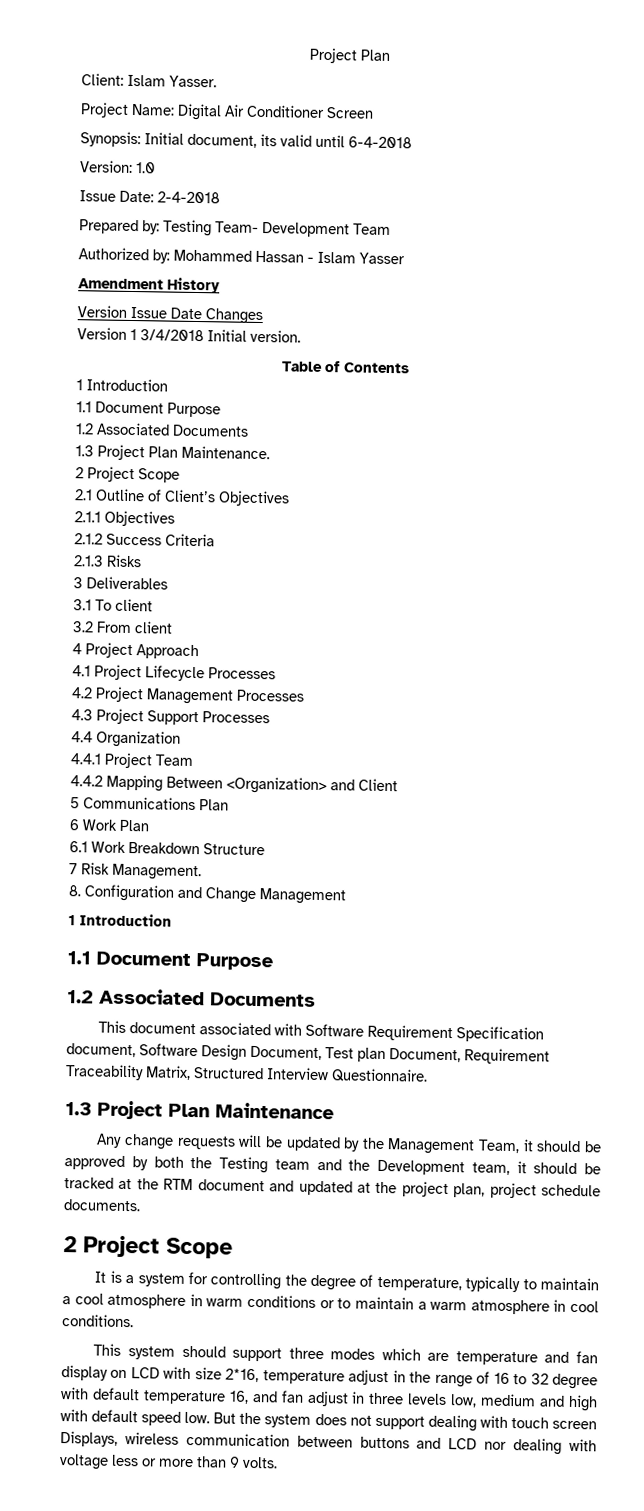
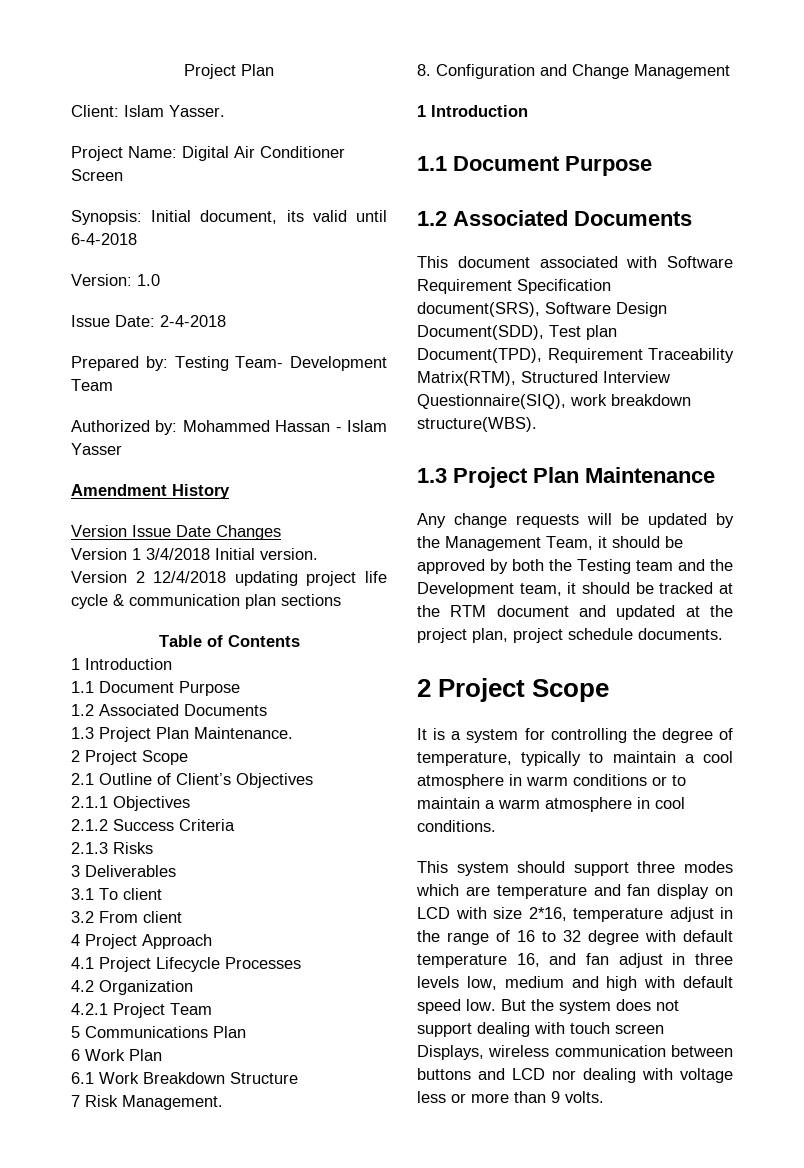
+ Version 2 12/4/2018 updating project life cycle & communication plan sections
- 4.2 Project Management Processes
- 4.3 Project Support Processes
- 4.4 Organization
+ 4.2 Organization
- 4.4.1 Project Team
+ 4.2.1 Project Team
- 4.4.2 Mapping Between <Organization> and Client
- This document associated with Software Requirement Specification document, Software Design Document, Test plan Document, Requirement Traceability Matrix, Structured Interview Questionnaire.
+ This document associated with Software Requirement Specification document(SRS), Software Design Document(SDD), Test plan Document(TPD), Requirement Traceability Matrix(RTM), Structured Interview Questionnaire(SIQ), work breakdown structure(WBS).

